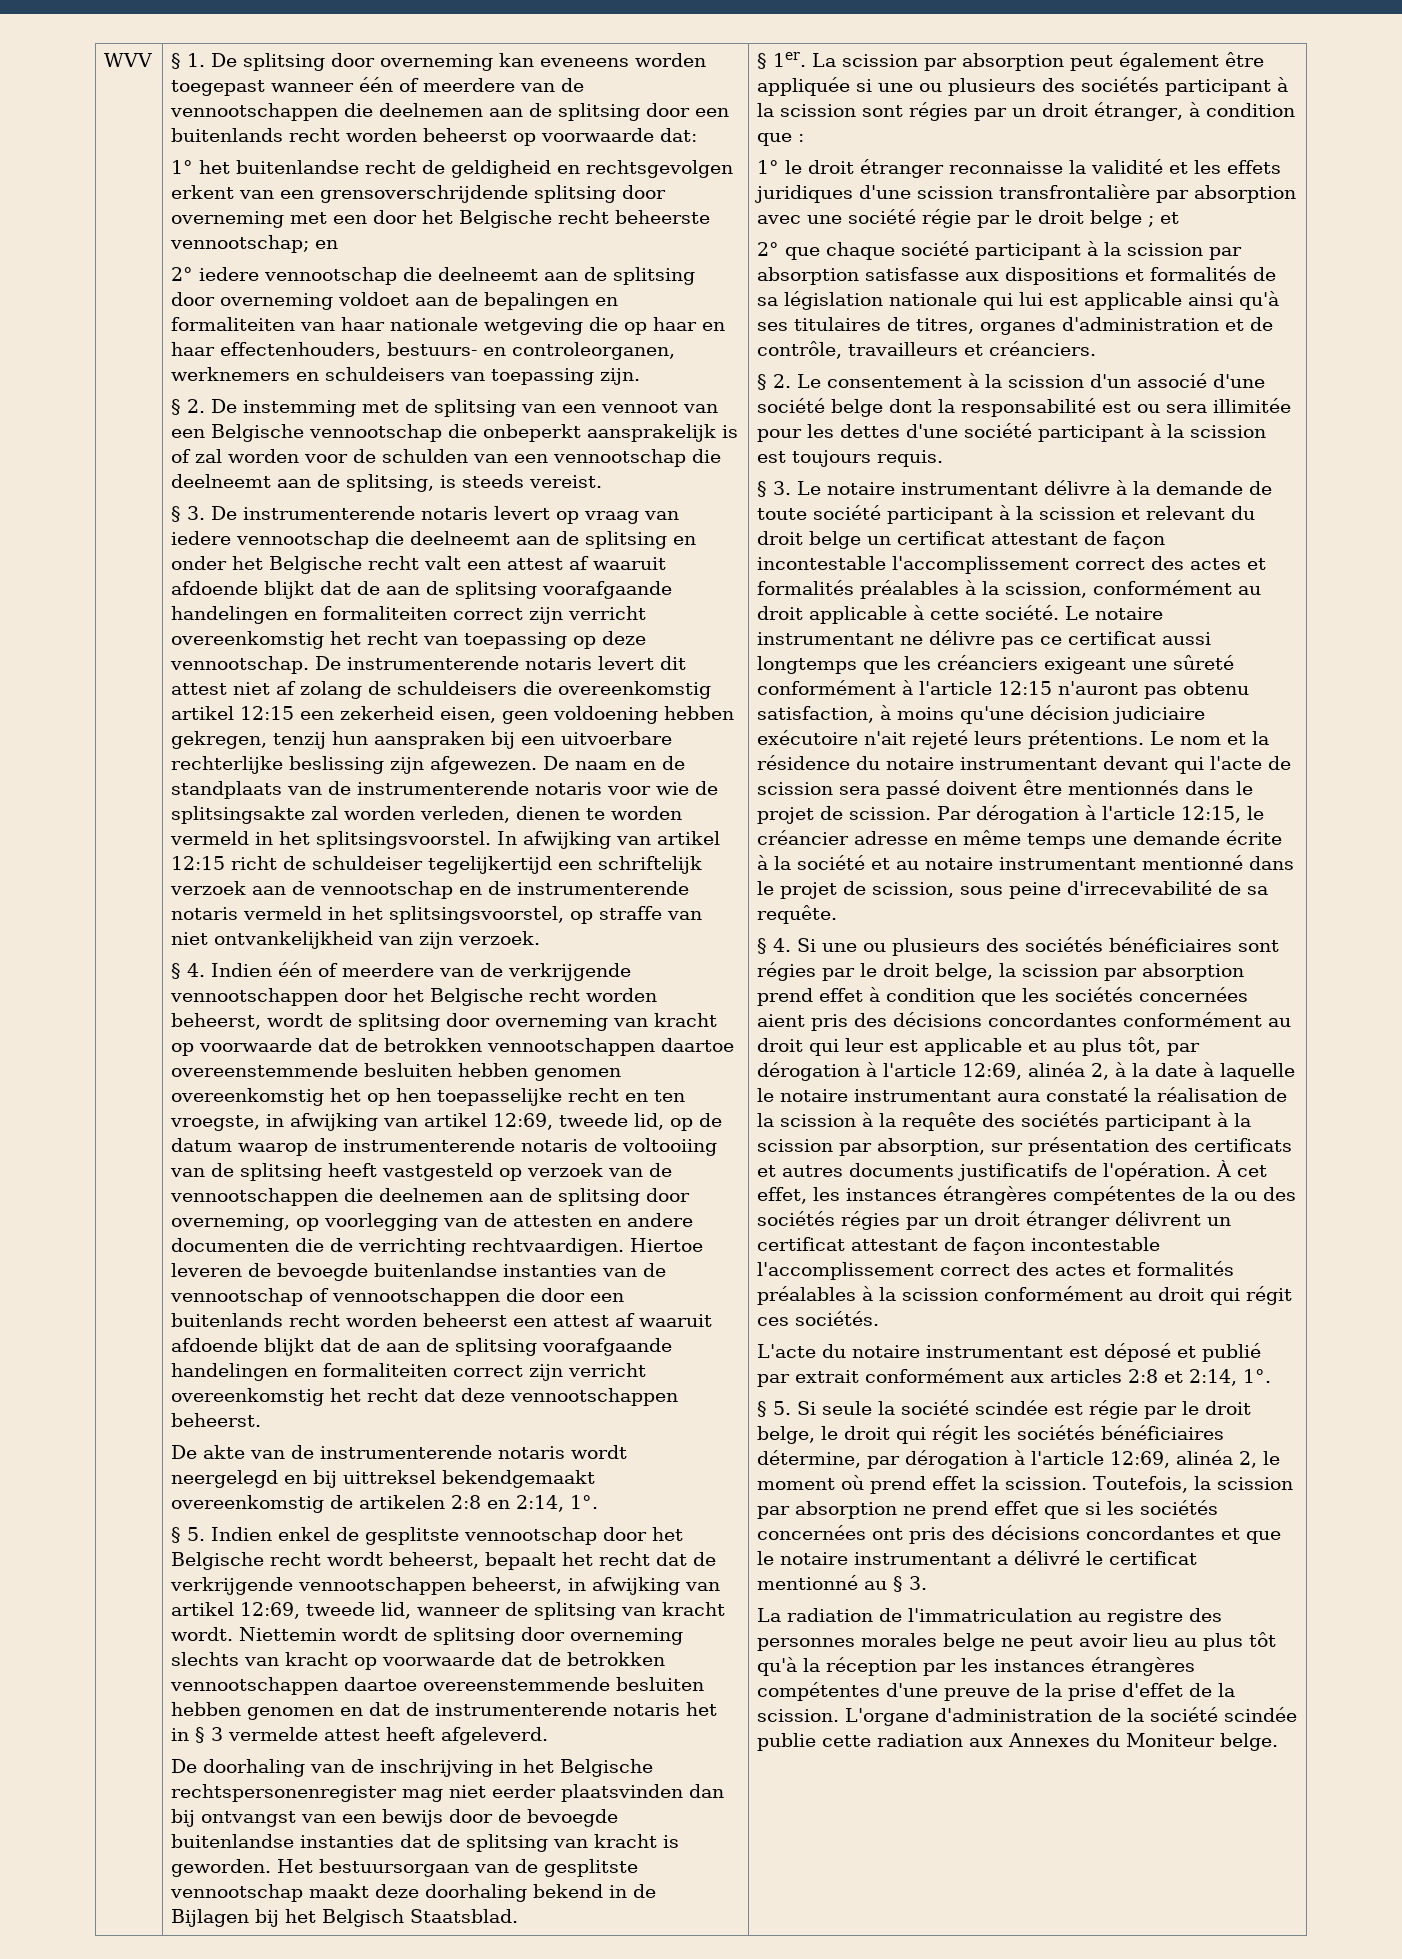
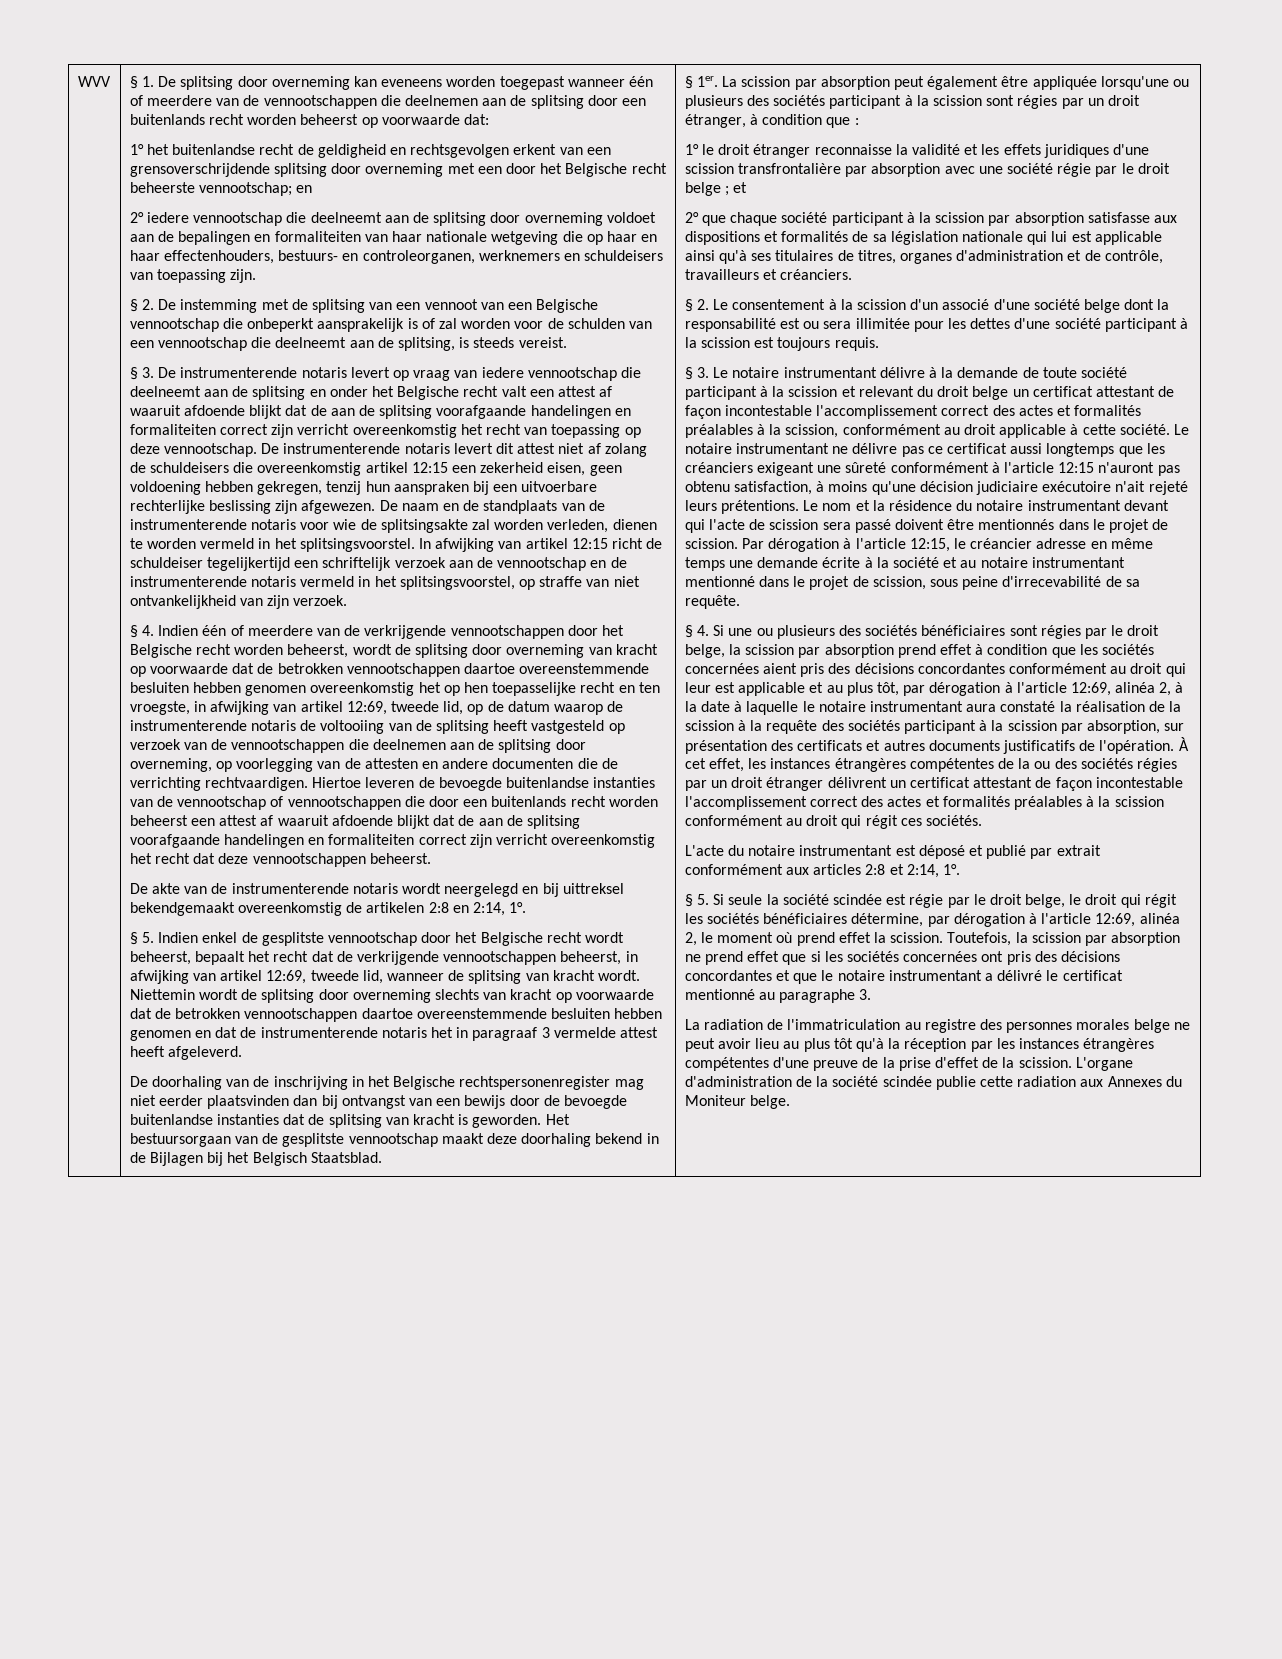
- Niettemin wordt de splitsing door overneming slechts van kracht op voorwaarde dat de betrokken vennootschappen daartoe overeenstemmende besluiten hebben genomen en dat de instrumenterende notaris het in § 3 vermelde attest heeft afgeleverd.
+ Niettemin wordt de splitsing door overneming slechts van kracht op voorwaarde dat de betrokken vennootschappen daartoe overeenstemmende besluiten hebben genomen en dat de instrumenterende notaris het in paragraaf 3 vermelde attest heeft afgeleverd.
- La scission par absorption peut également être appliquée si une ou plusieurs des sociétés participant à la scission sont régies par un droit étranger, à condition que :
+ La scission par absorption peut également être appliquée lorsqu'une ou plusieurs des sociétés participant à la scission sont régies par un droit étranger, à condition que :
- Toutefois, la scission par absorption ne prend effet que si les sociétés concernées ont pris des décisions concordantes et que le notaire instrumentant a délivré le certificat mentionné au § 3.
+ Toutefois, la scission par absorption ne prend effet que si les sociétés concernées ont pris des décisions concordantes et que le notaire instrumentant a délivré le certificat mentionné au paragraphe 3.

